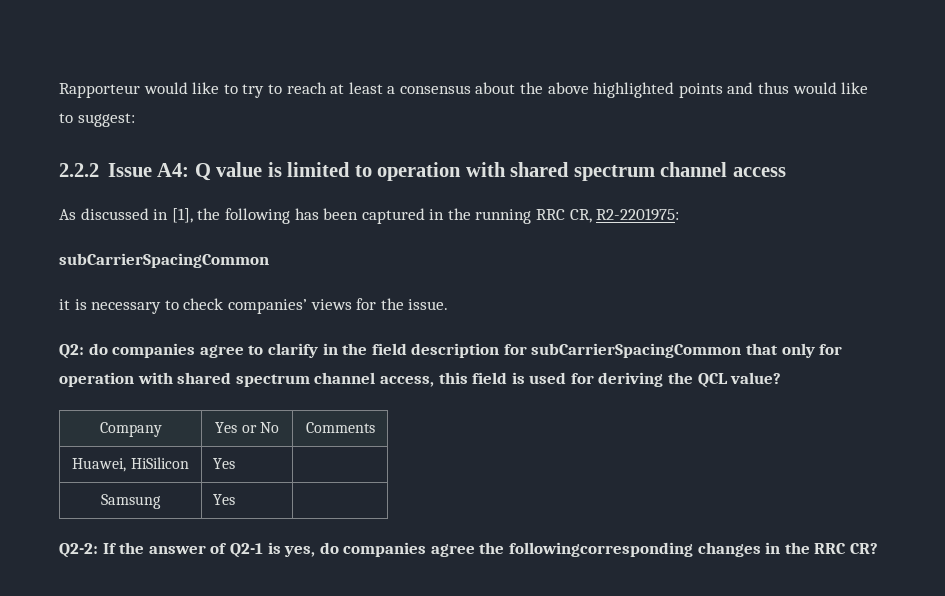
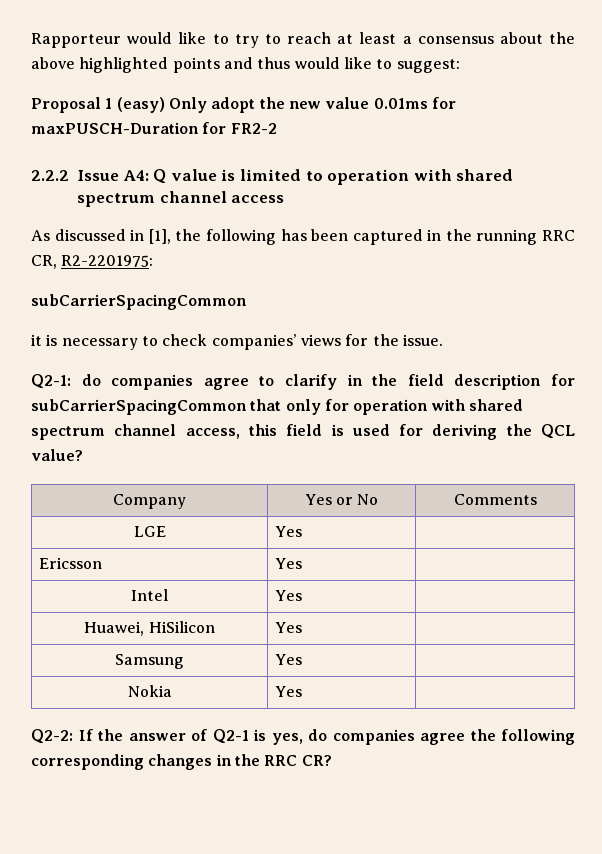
+ Proposal 1 (easy) Only adopt the new value 0.01ms for maxPUSCH-Duration for FR2-2
- Q2: do companies agree to clarify in the field description for subCarrierSpacingCommon that only for operation with shared spectrum channel access, this field is used for deriving the QCL value?
+ Q2-1: do companies agree to clarify in the field description for subCarrierSpacingCommon that only for operation with shared spectrum channel access, this field is used for deriving the QCL value?
+ LGE | Yes |
+ Ericsson | Yes |
+ Intel | Yes |
+ Nokia | Yes |
- Q2-2: If the answer of Q2-1 is yes, do companies agree the followingcorresponding changes in the RRC CR?
+ Q2-2: If the answer of Q2-1 is yes, do companies agree the following corresponding changes in the RRC CR?

